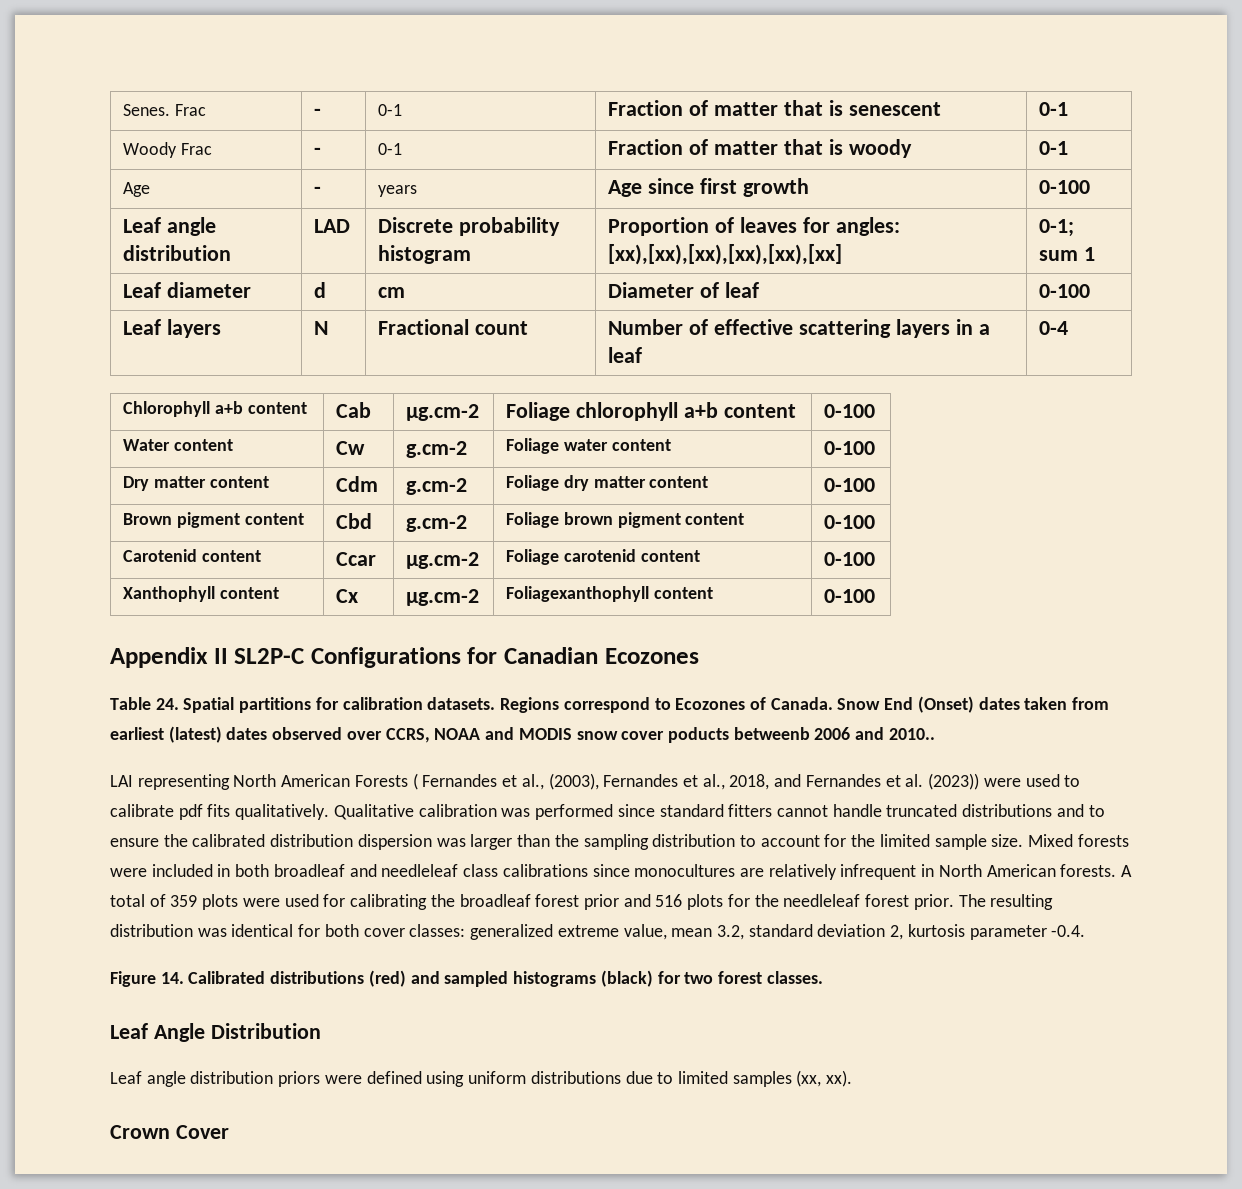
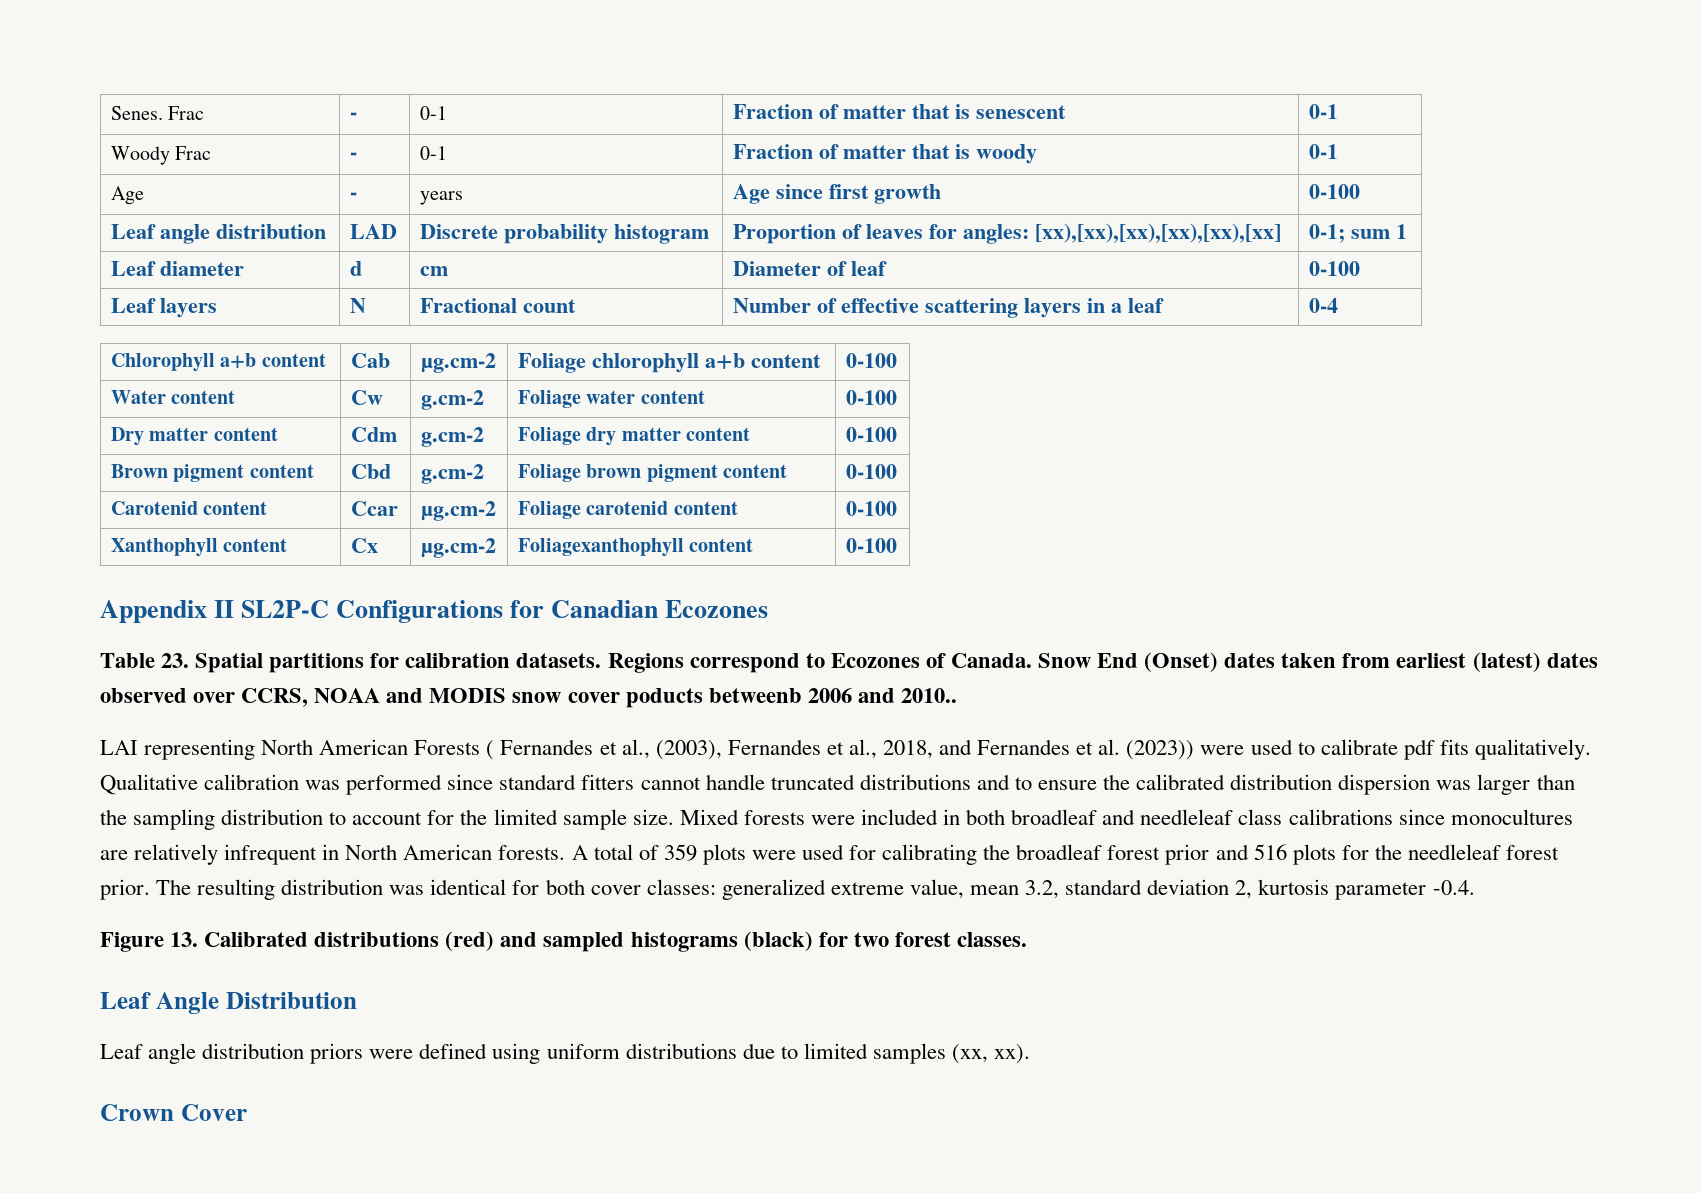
- Table 24. Spatial partitions for calibration datasets.
+ Table 23. Spatial partitions for calibration datasets.
- Figure 14. Calibrated distributions (red) and sampled histograms (black) for two forest classes.
+ Figure 13. Calibrated distributions (red) and sampled histograms (black) for two forest classes.

